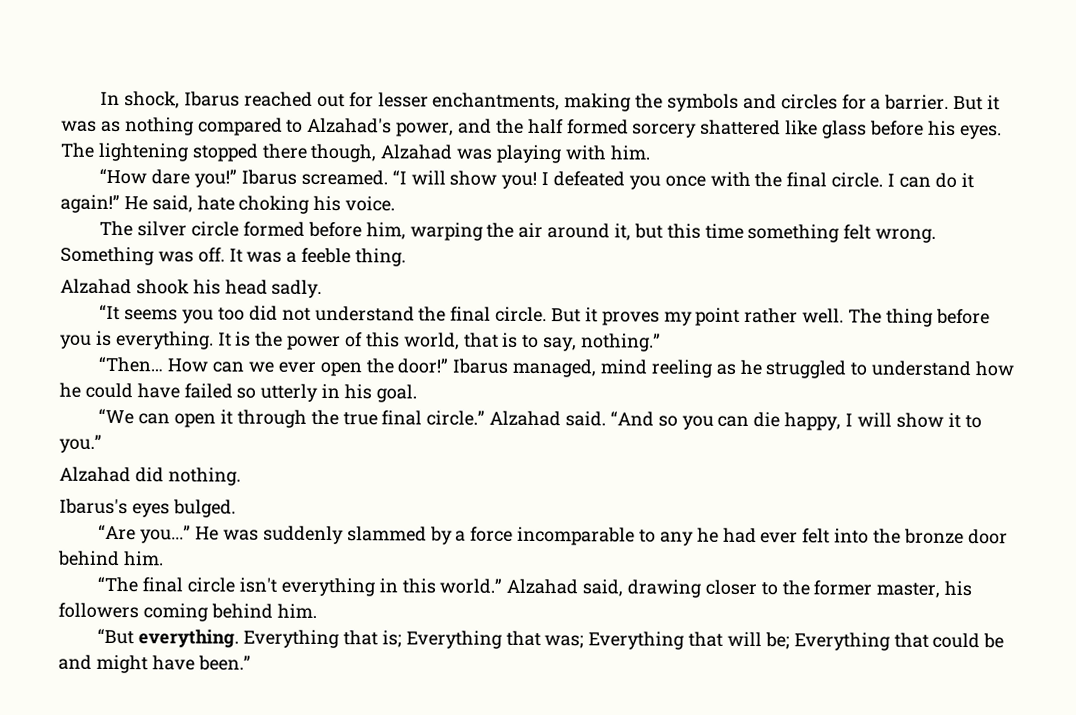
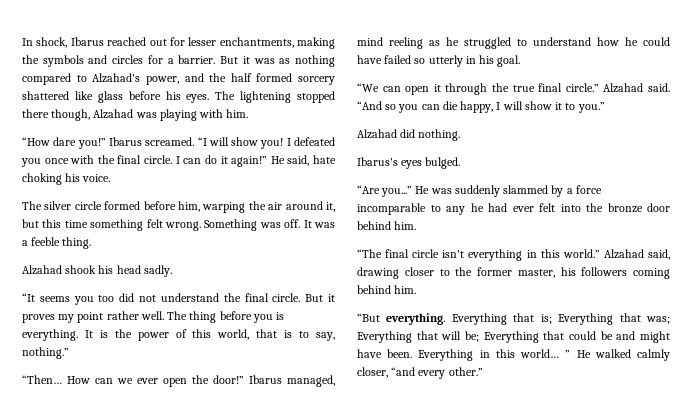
- Everything that is; Everything that was; Everything that will be; Everything that could be and might have been.”
+ Everything that is; Everything that was; Everything that will be; Everything that could be and might have been. Everything in this world… ” He walked calmly closer, “and every other.”

